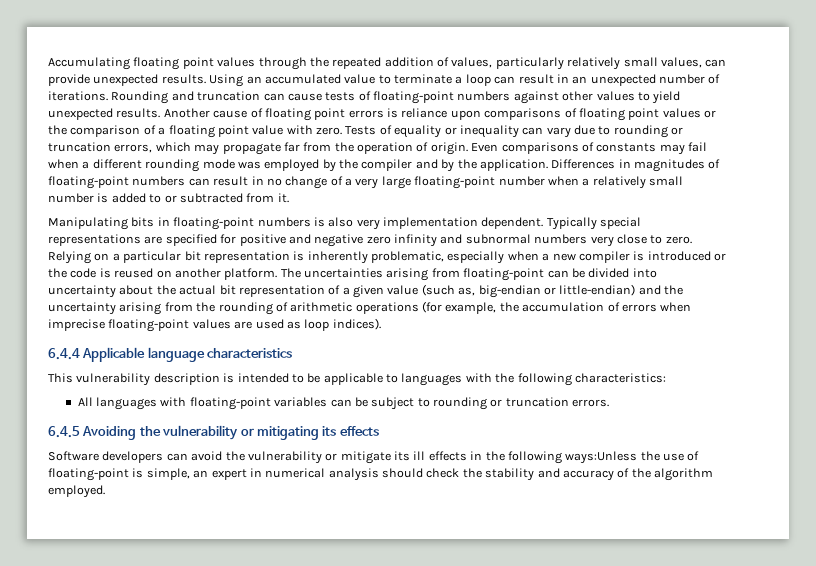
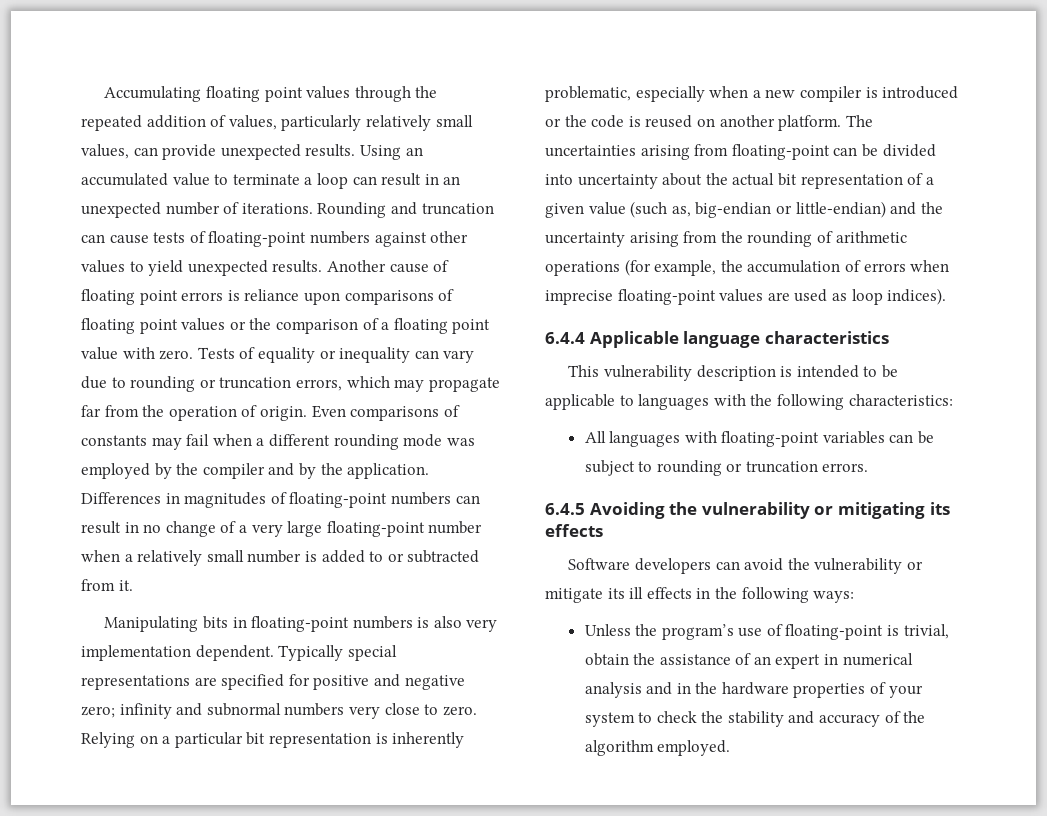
- Typically special representations are specified for positive and negative zero infinity and subnormal numbers very close to zero.
+ Typically special representations are specified for positive and negative zero; infinity and subnormal numbers very close to zero.
- Software developers can avoid the vulnerability or mitigate its ill effects in the following ways:Unless the use of floating-point is simple, an expert in numerical analysis should check the stability and accuracy of the algorithm employed.
+ Software developers can avoid the vulnerability or mitigate its ill effects in the following ways:
+ Unless the program’s use of floating-point is trivial, obtain the assistance of an expert in numerical analysis and in the hardware properties of your system to check the stability and accuracy of the algorithm employed.

